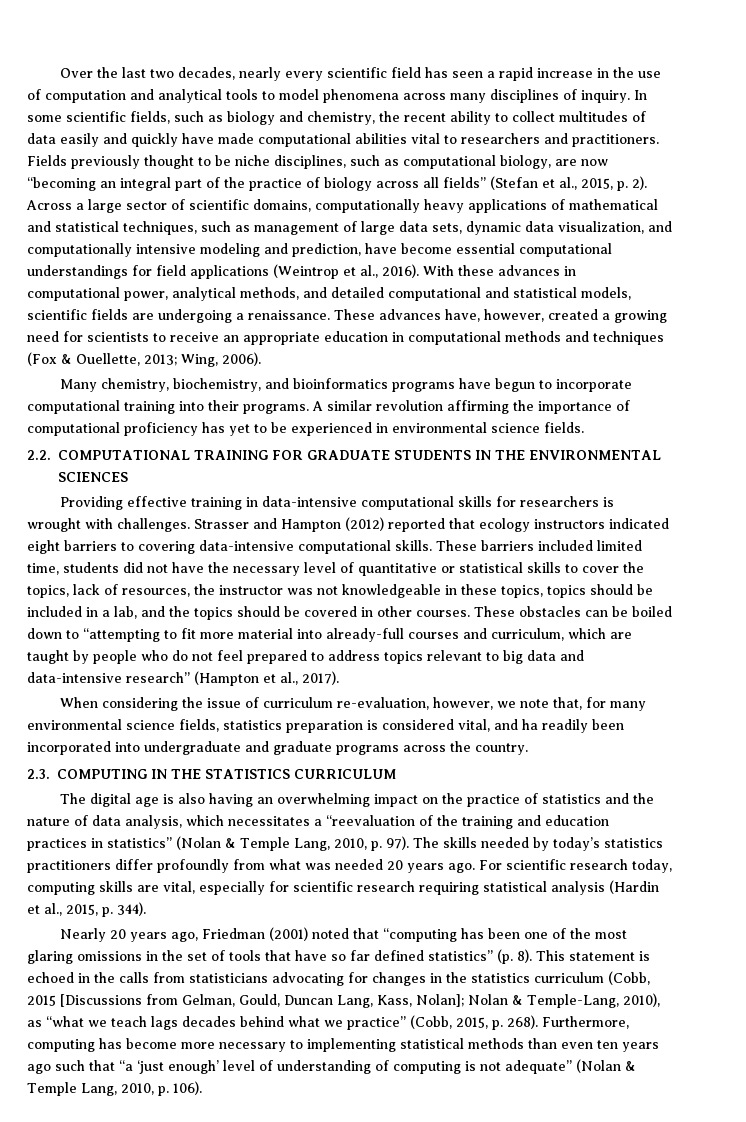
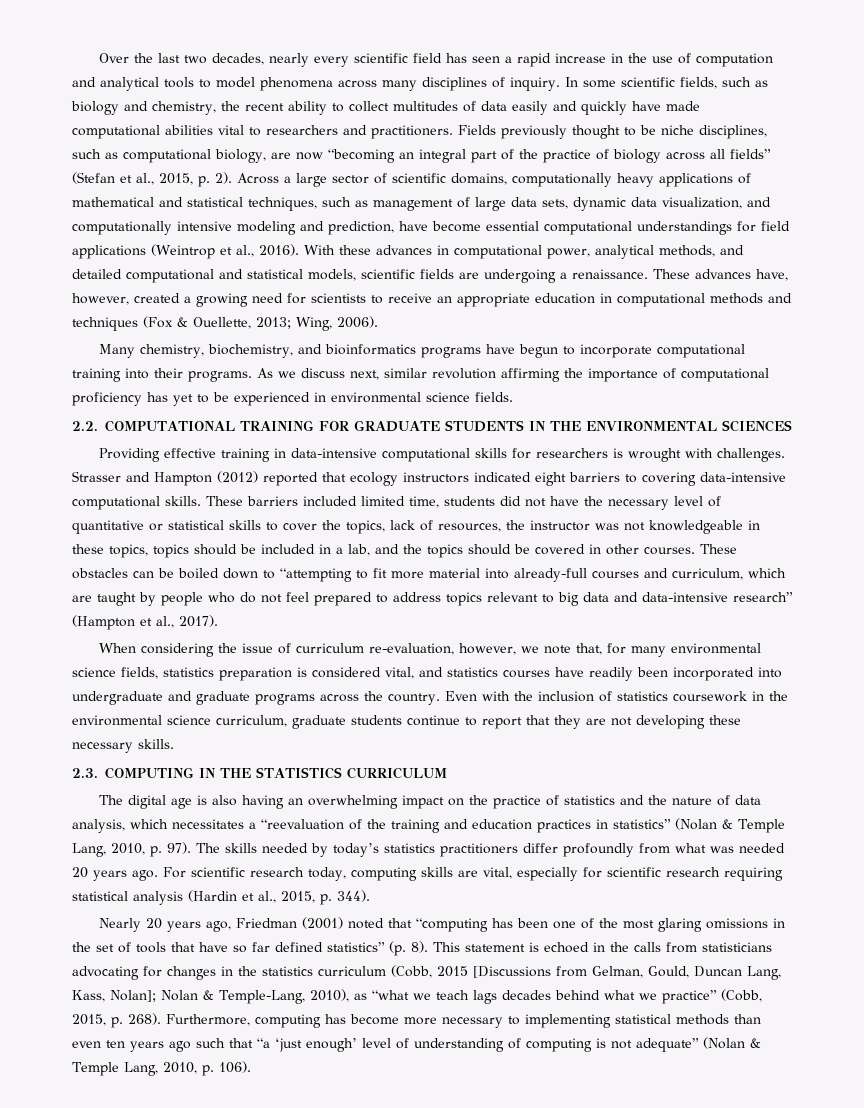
- A similar revolution affirming the importance of computational proficiency has yet to be experienced in environmental science fields.
+ As we discuss next, similar revolution affirming the importance of computational proficiency has yet to be experienced in environmental science fields.
- When considering the issue of curriculum re-evaluation, however, we note that, for many environmental science fields, statistics preparation is considered vital, and ha readily been incorporated into undergraduate and graduate programs across the country.
+ When considering the issue of curriculum re-evaluation, however, we note that, for many environmental science fields, statistics preparation is considered vital, and statistics courses have readily been incorporated into undergraduate and graduate programs across the country. Even with the inclusion of statistics coursework in the environmental science curriculum, graduate students continue to report that they are not developing these necessary skills.

